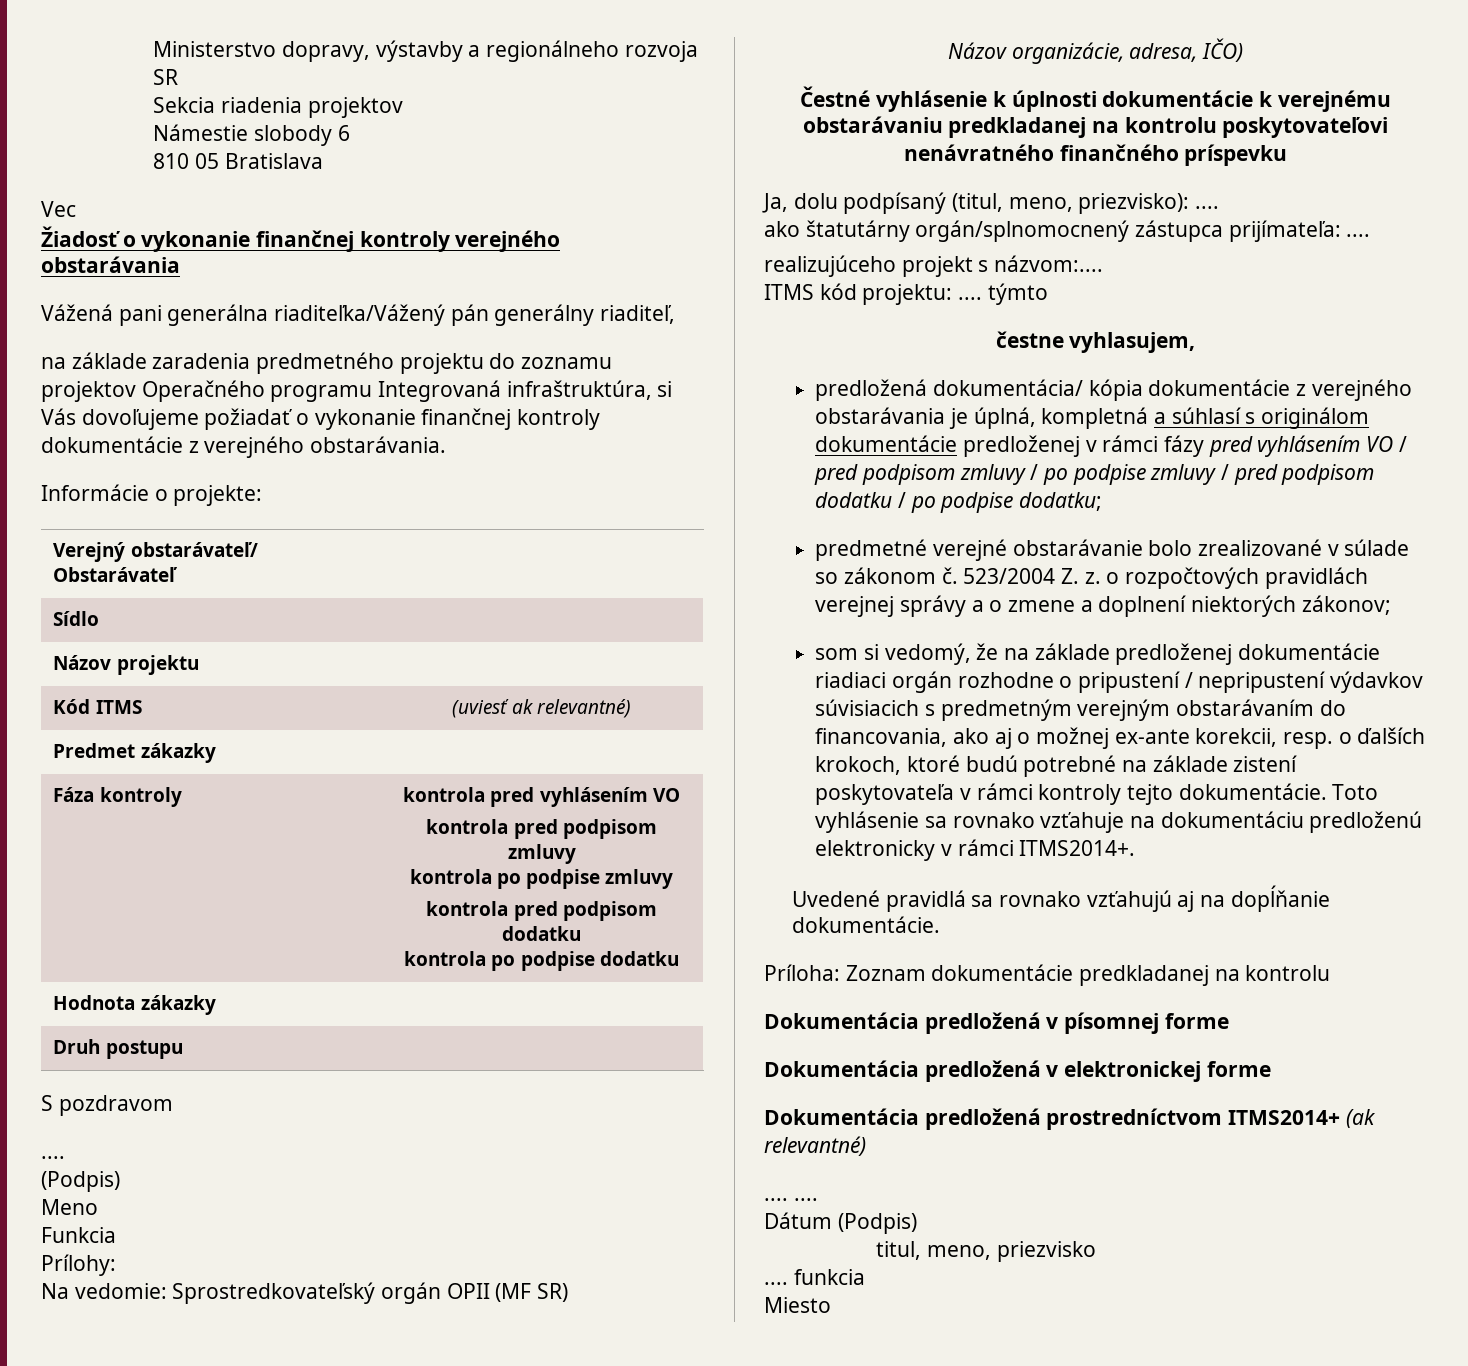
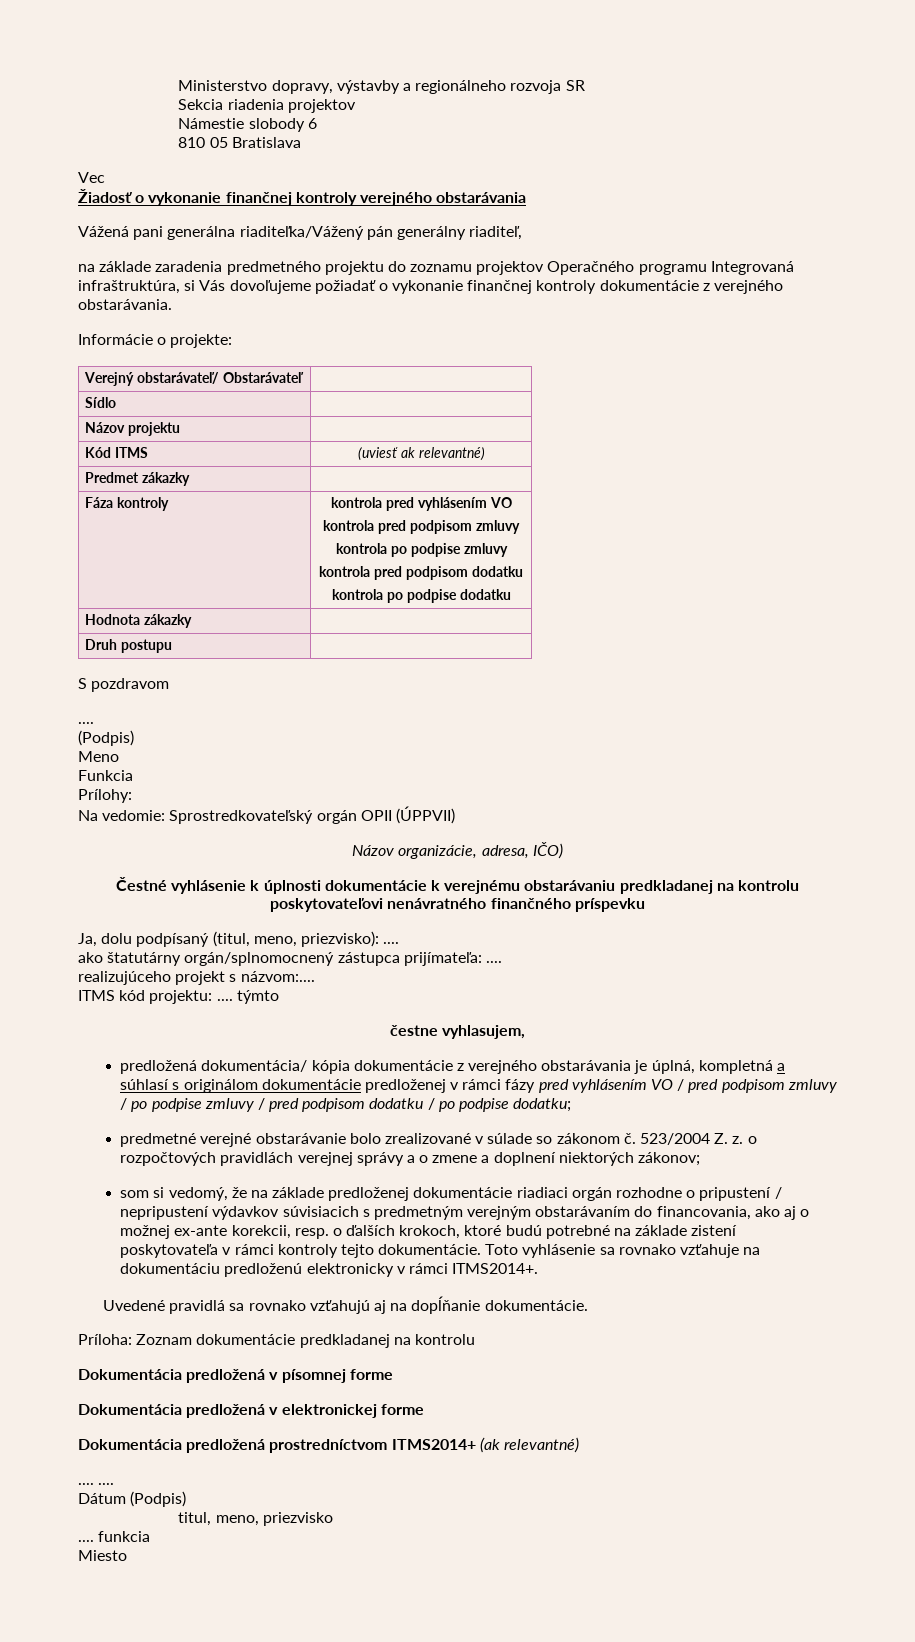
- Na vedomie: Sprostredkovateľský orgán OPII (MF SR)
+ Na vedomie: Sprostredkovateľský orgán OPII (ÚPPVII)

